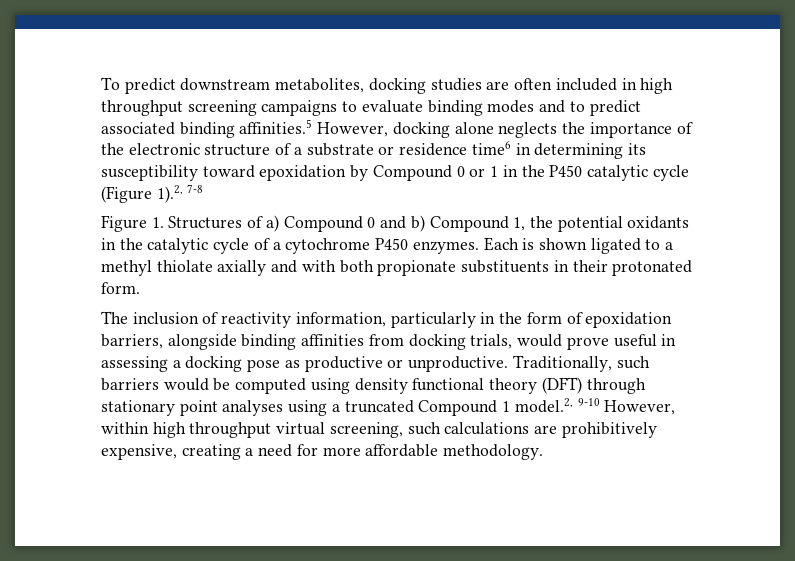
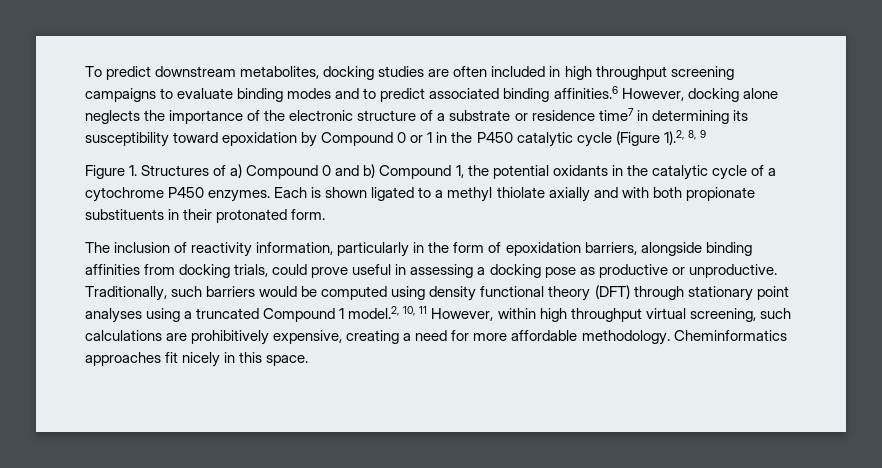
- To predict downstream metabolites, docking studies are often included in high throughput screening campaigns to evaluate binding modes and to predict associated binding affinities.5 However, docking alone neglects the importance of the electronic structure of a substrate or residence time6 in determining its susceptibility toward epoxidation by Compound 0 or 1 in the P450 catalytic cycle (Figure 1).2, 7-8
+ To predict downstream metabolites, docking studies are often included in high throughput screening campaigns to evaluate binding modes and to predict associated binding affinities.6 However, docking alone neglects the importance of the electronic structure of a substrate or residence time7 in determining its susceptibility toward epoxidation by Compound 0 or 1 in the P450 catalytic cycle (Figure 1).2, 8, 9
- The inclusion of reactivity information, particularly in the form of epoxidation barriers, alongside binding affinities from docking trials, would prove useful in assessing a docking pose as productive or unproductive.
+ The inclusion of reactivity information, particularly in the form of epoxidation barriers, alongside binding affinities from docking trials, could prove useful in assessing a docking pose as productive or unproductive.
- Traditionally, such barriers would be computed using density functional theory (DFT) through stationary point analyses using a truncated Compound 1 model.2, 9-10 However, within high throughput virtual screening, such calculations are prohibitively expensive, creating a need for more affordable methodology.
+ Traditionally, such barriers would be computed using density functional theory (DFT) through stationary point analyses using a truncated Compound 1 model.2, 10, 11 However, within high throughput virtual screening, such calculations are prohibitively expensive, creating a need for more affordable methodology.
+ Cheminformatics approaches fit nicely in this space.

